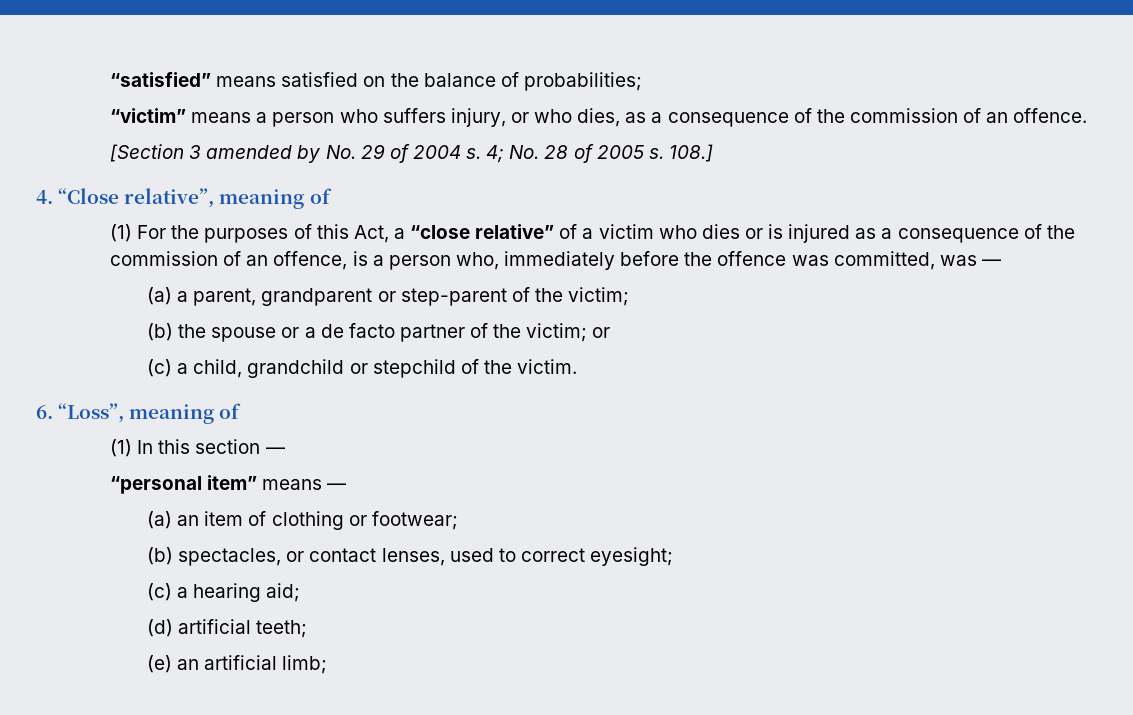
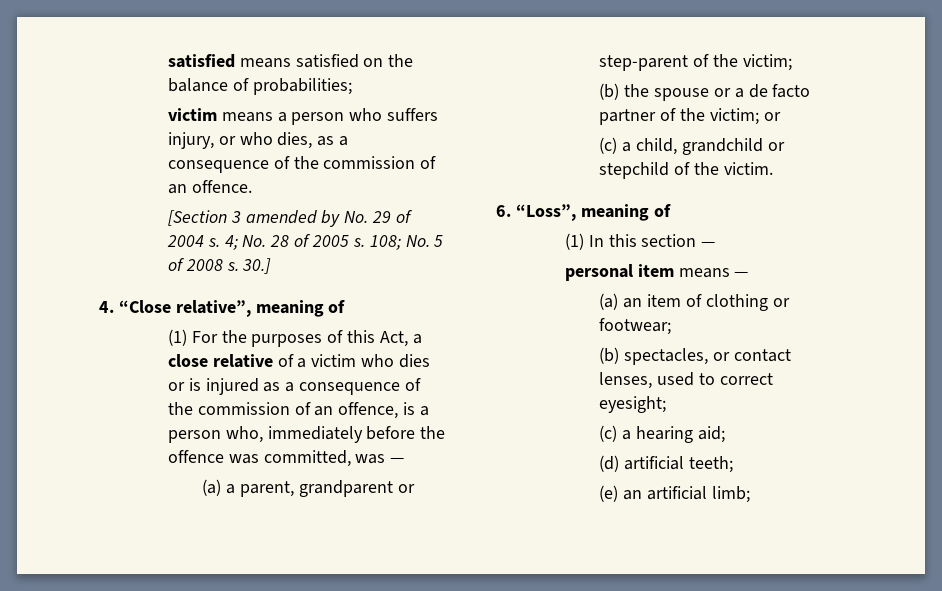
- “satisfied” means satisfied on the balance of probabilities;
+ satisfied means satisfied on the balance of probabilities;
- “victim” means a person who suffers injury, or who dies, as a consequence of the commission of an offence.
+ victim means a person who suffers injury, or who dies, as a consequence of the commission of an offence.
- 108.]
+ 108; No. 5 of 2008 s. 30.]
- (1) For the purposes of this Act, a “close relative” of a victim who dies or is injured as a consequence of the commission of an offence, is a person who, immediately before the offence was committed, was —
+ (1) For the purposes of this Act, a close relative of a victim who dies or is injured as a consequence of the commission of an offence, is a person who, immediately before the offence was committed, was —
- “personal item” means —
+ personal item means —

